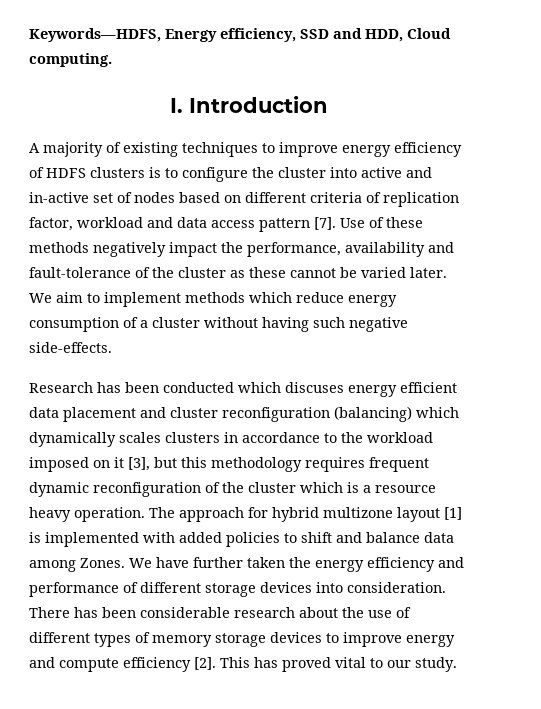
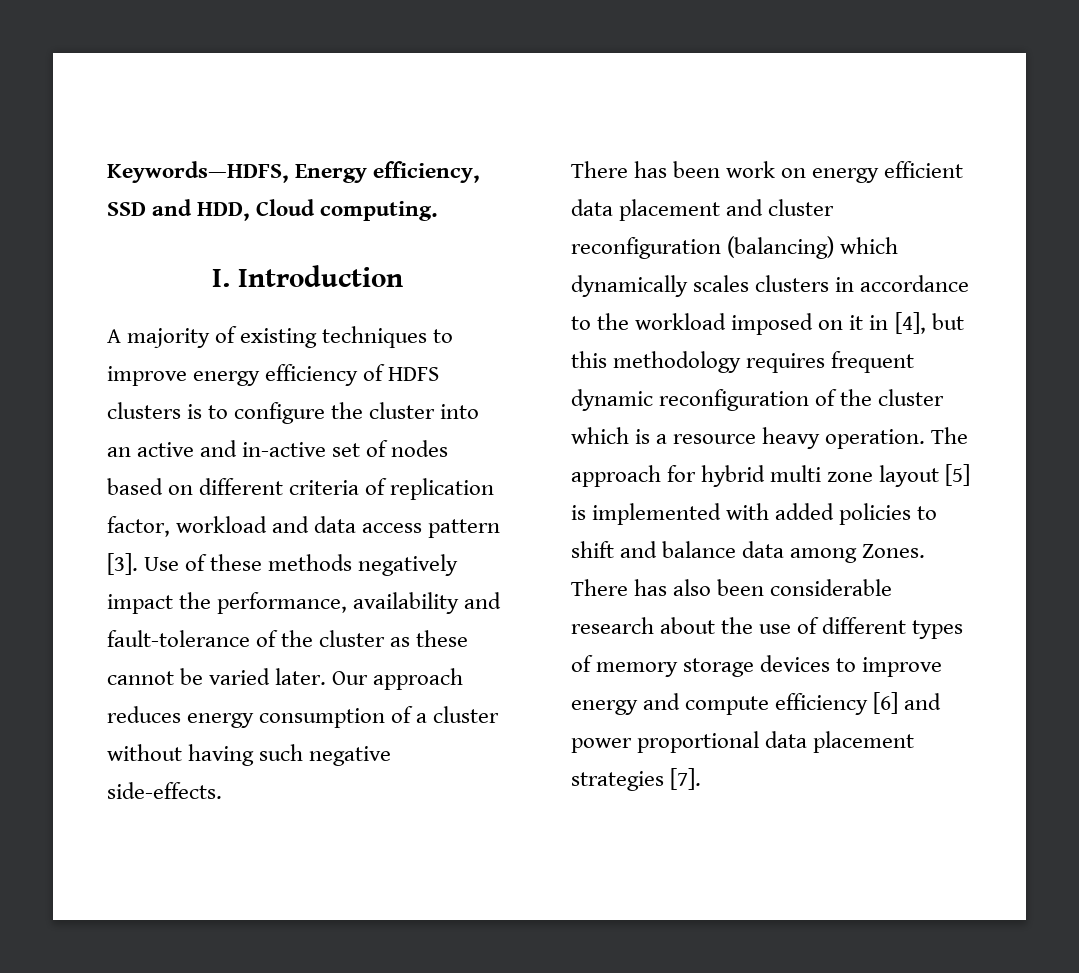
- A majority of existing techniques to improve energy efficiency of HDFS clusters is to configure the cluster into active and in-active set of nodes based on different criteria of replication factor, workload and data access pattern [7].
+ A majority of existing techniques to improve energy efficiency of HDFS clusters is to configure the cluster into an active and in-active set of nodes based on different criteria of replication factor, workload and data access pattern [3].
- We aim to implement methods which reduce energy consumption of a cluster without having such negative side-effects.
+ Our approach reduces energy consumption of a cluster without having such negative side-effects.
- Research has been conducted which discuses energy efficient data placement and cluster reconfiguration (balancing) which dynamically scales clusters in accordance to the workload imposed on it [3], but this methodology requires frequent dynamic reconfiguration of the cluster which is a resource heavy operation.
+ There has been work on energy efficient data placement and cluster reconfiguration (balancing) which dynamically scales clusters in accordance to the workload imposed on it in [4], but this methodology requires frequent dynamic reconfiguration of the cluster which is a resource heavy operation.
- The approach for hybrid multizone layout [1] is implemented with added policies to shift and balance data among Zones.
+ The approach for hybrid multi zone layout [5] is implemented with added policies to shift and balance data among Zones.
- We have further taken the energy efficiency and performance of different storage devices into consideration. There has been considerable research about the use of different types of memory storage devices to improve energy and compute efficiency [2]. This has proved vital to our study.
+ There has also been considerable research about the use of different types of memory storage devices to improve energy and compute efficiency [6] and power proportional data placement strategies [7].

